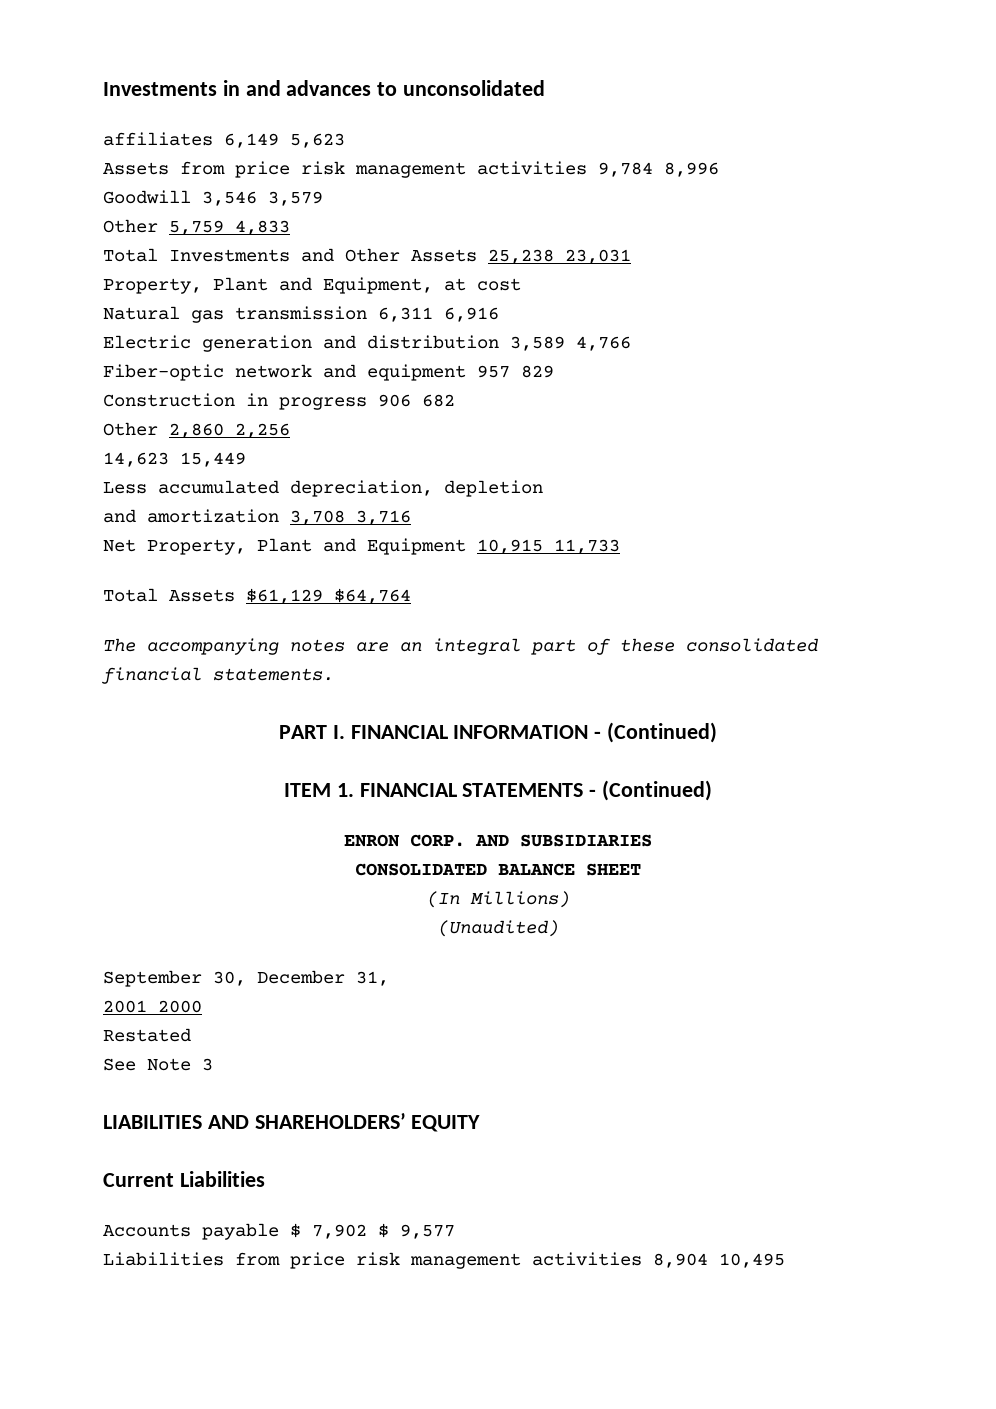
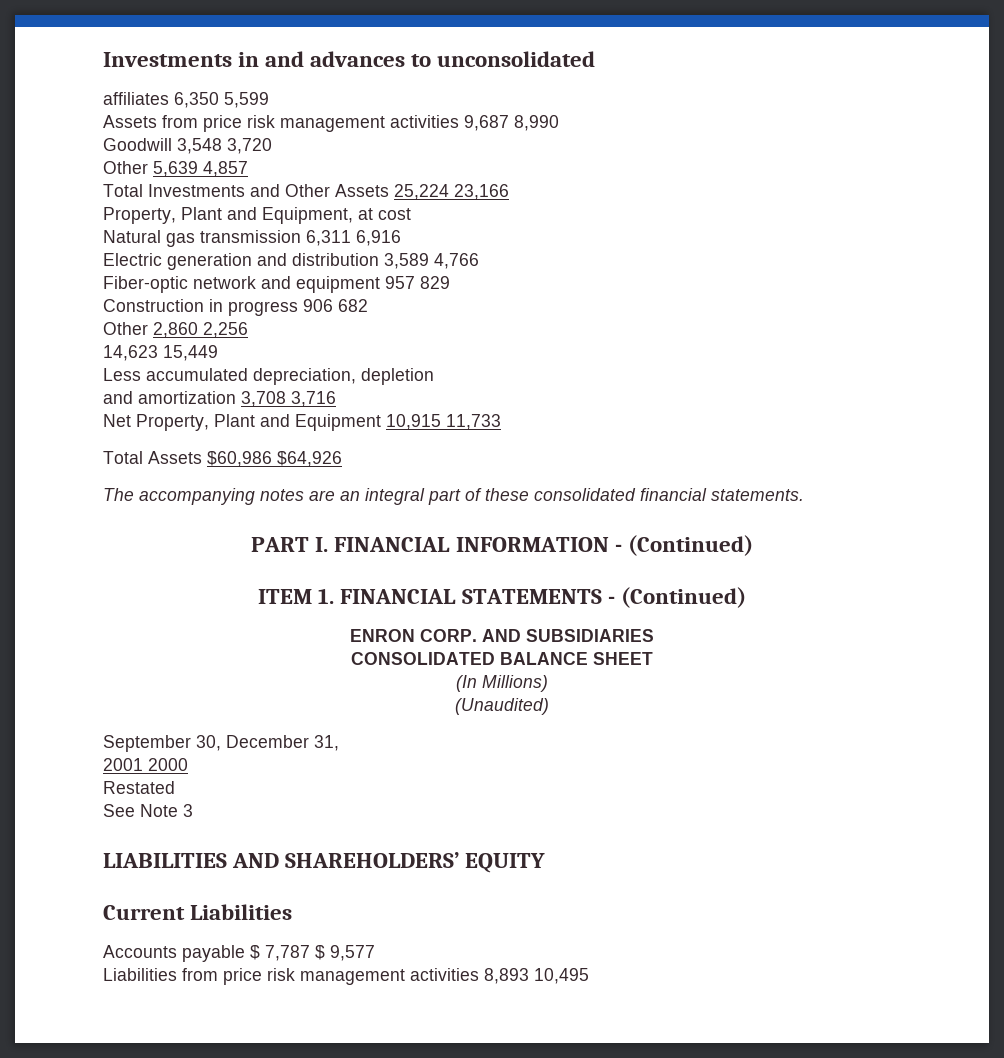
- affiliates 6,149 5,623
+ affiliates 6,350 5,599
- Assets from price risk management activities 9,784 8,996
+ Assets from price risk management activities 9,687 8,990
- Goodwill 3,546 3,579
- Other 5,759 4,833
+ Goodwill 3,548 3,720
+ Other 5,639 4,857
- Total Investments and Other Assets 25,238 23,031
+ Total Investments and Other Assets 25,224 23,166
- Total Assets $61,129 $64,764
+ Total Assets $60,986 $64,926
- Accounts payable $ 7,902 $ 9,577
+ Accounts payable $ 7,787 $ 9,577
- Liabilities from price risk management activities 8,904 10,495
+ Liabilities from price risk management activities 8,893 10,495

